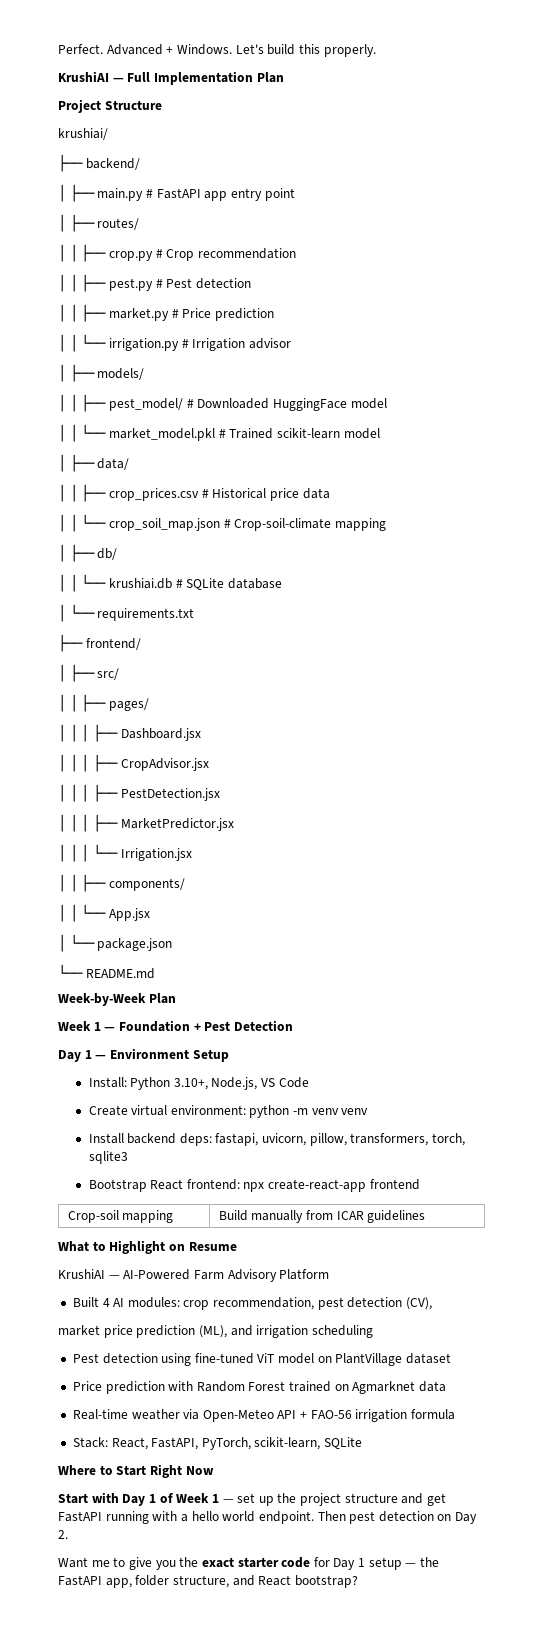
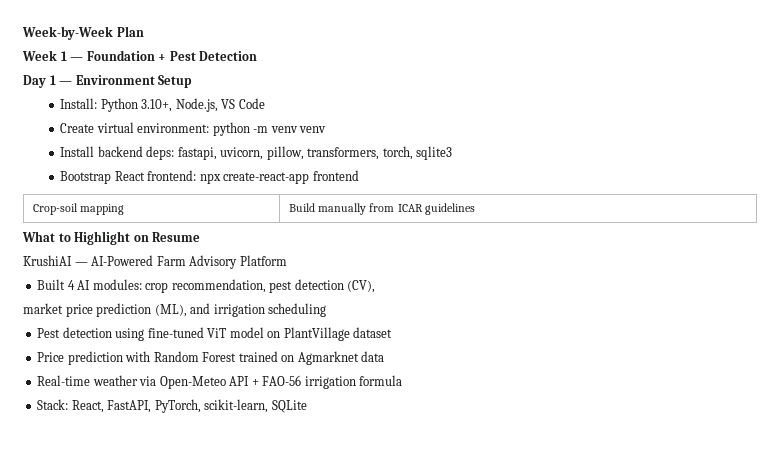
- Perfect. Advanced + Windows. Let's build this properly.
- KrushiAI — Full Implementation Plan
- Project Structure
- krushiai/
- ├── backend/
- │ ├── main.py # FastAPI app entry point
- │ ├── routes/
- │ │ ├── crop.py # Crop recommendation
- │ │ ├── pest.py # Pest detection
- │ │ ├── market.py # Price prediction
- │ │ └── irrigation.py # Irrigation advisor
- │ ├── models/
- │ │ ├── pest_model/ # Downloaded HuggingFace model
- │ │ └── market_model.pkl # Trained scikit-learn model
- │ ├── data/
- │ │ ├── crop_prices.csv # Historical price data
- │ │ └── crop_soil_map.json # Crop-soil-climate mapping
- │ ├── db/
- │ │ └── krushiai.db # SQLite database
- │ └── requirements.txt
- ├── frontend/
- │ ├── src/
- │ │ ├── pages/
- │ │ │ ├── Dashboard.jsx
- │ │ │ ├── CropAdvisor.jsx
- │ │ │ ├── PestDetection.jsx
- │ │ │ ├── MarketPredictor.jsx
- │ │ │ └── Irrigation.jsx
- │ │ ├── components/
- │ │ └── App.jsx
- │ └── package.json
- └── README.md
- Where to Start Right Now
- Start with Day 1 of Week 1 — set up the project structure and get FastAPI running with a hello world endpoint. Then pest detection on Day 2.
- Want me to give you the exact starter code for Day 1 setup — the FastAPI app, folder structure, and React bootstrap?

